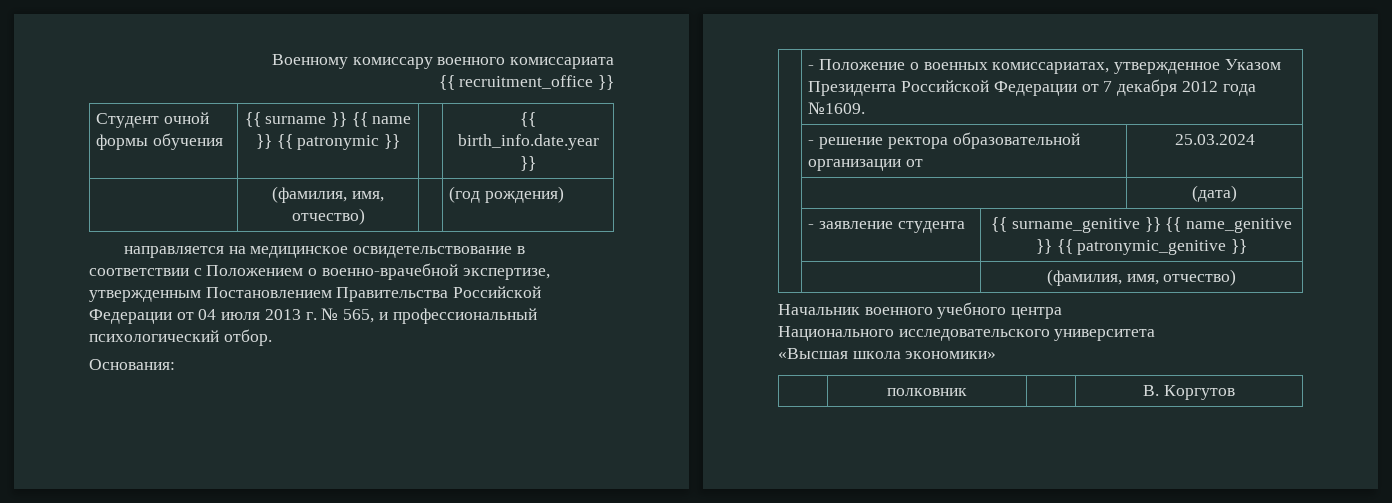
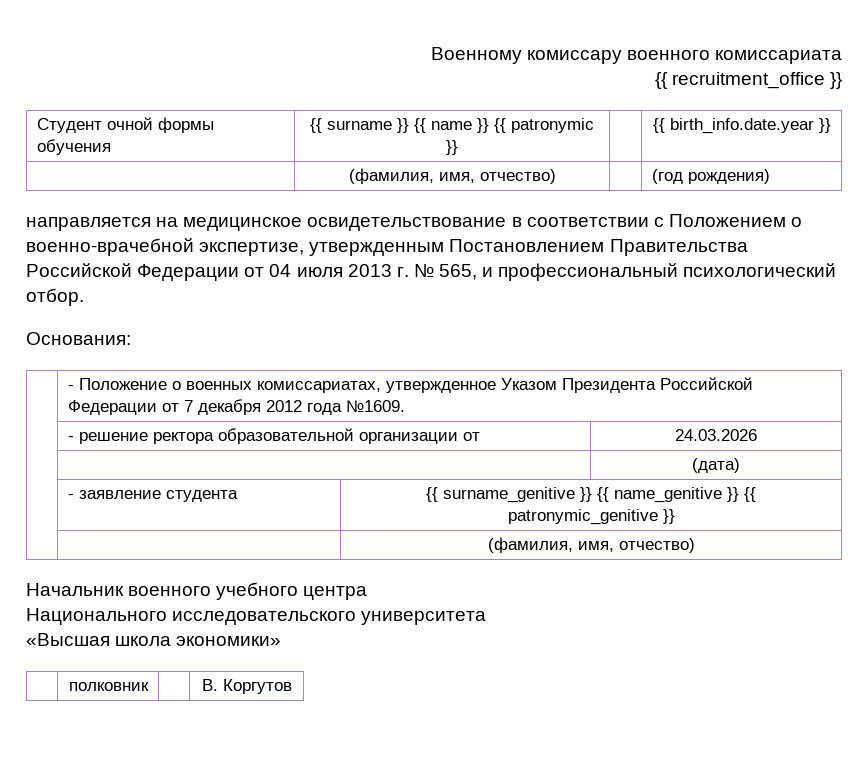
- | - решение ректора образовательной организации от | 25.03.2024
+ | - решение ректора образовательной организации от | 24.03.2026

